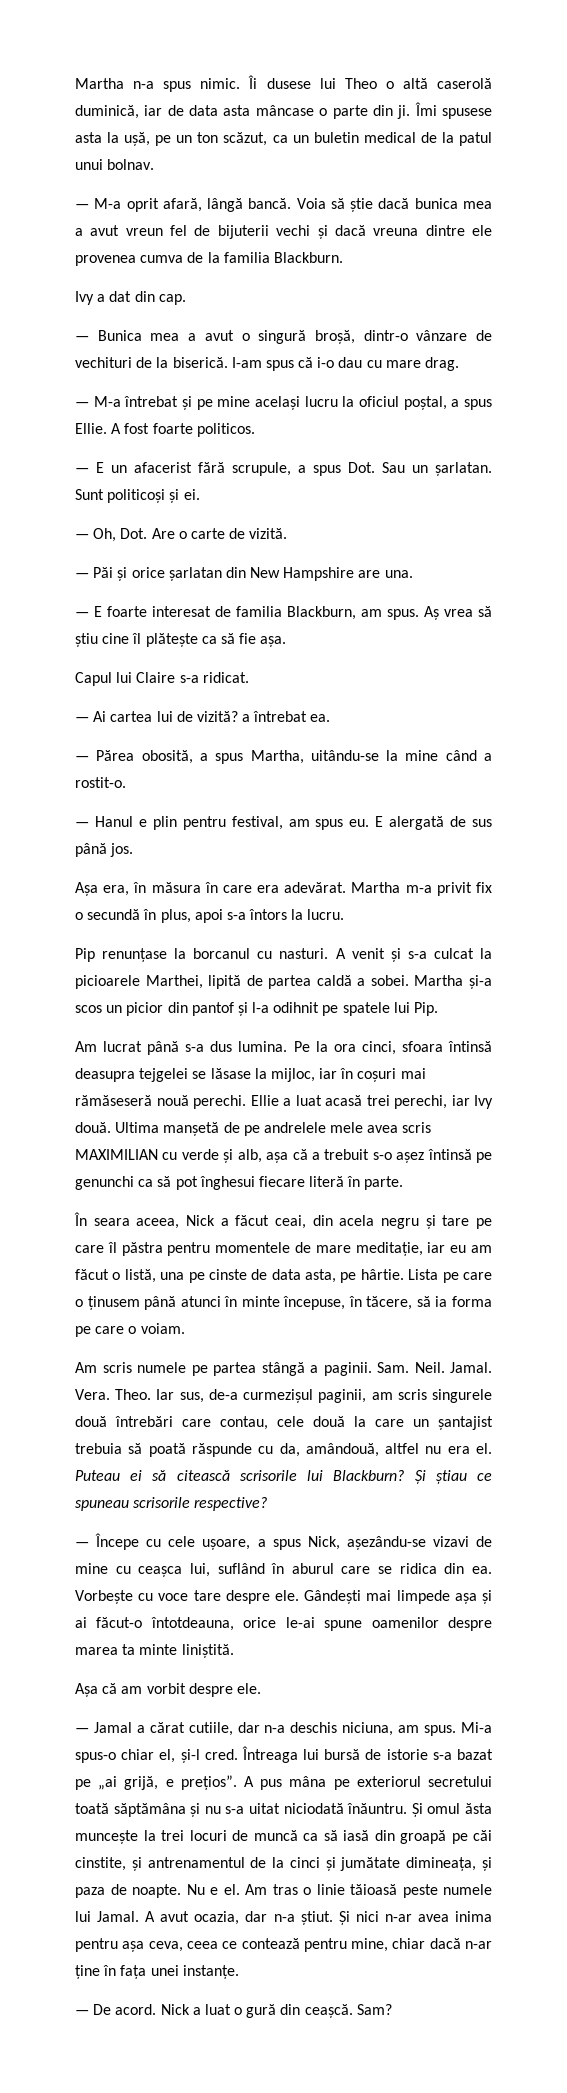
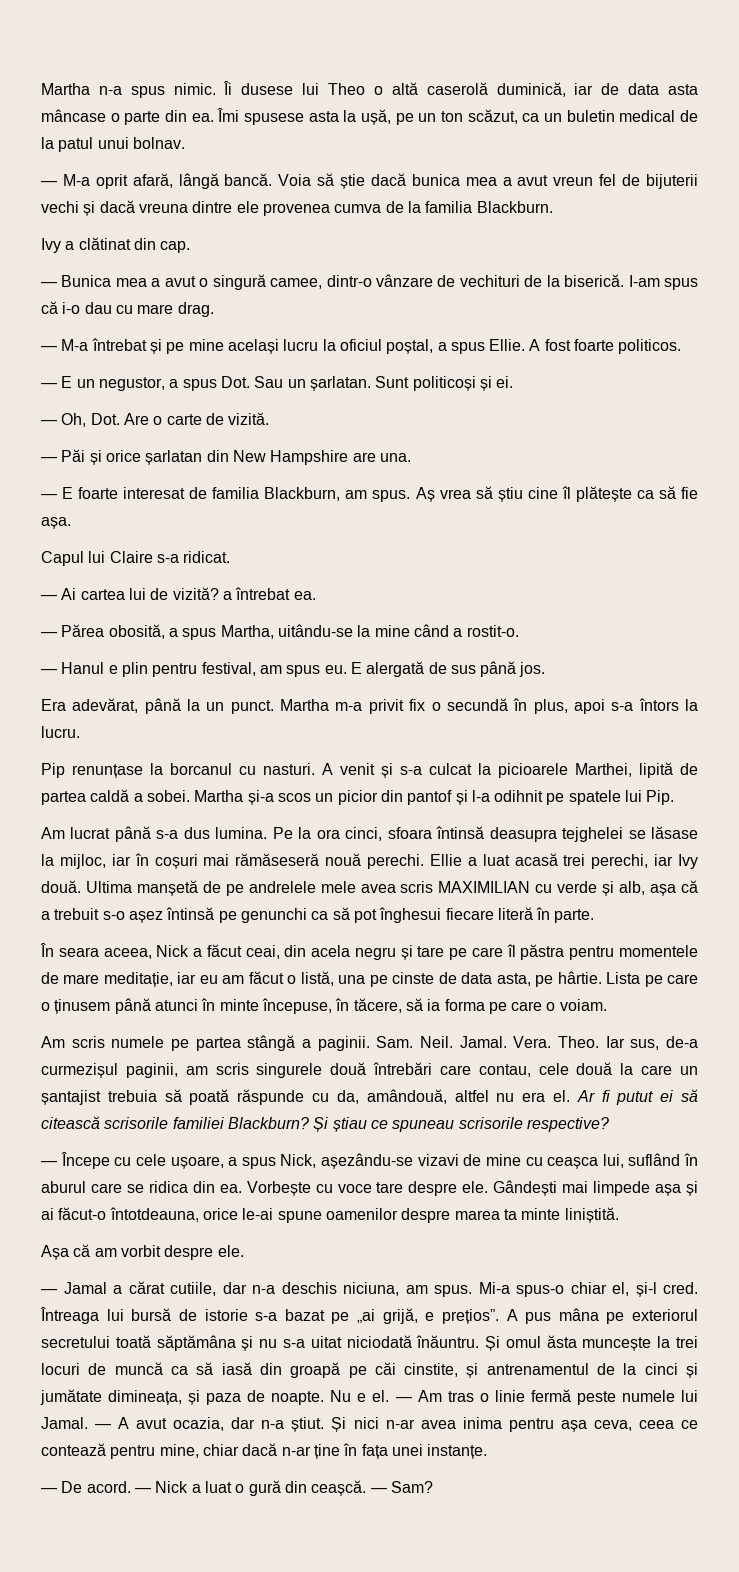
- Îi dusese lui Theo o altă caserolă duminică, iar de data asta mâncase o parte din ji.
+ Îi dusese lui Theo o altă caserolă duminică, iar de data asta mâncase o parte din ea.
- Ivy a dat din cap.
+ Ivy a clătinat din cap.
- — Bunica mea a avut o singură broșă, dintr-o vânzare de vechituri de la biserică.
+ — Bunica mea a avut o singură camee, dintr-o vânzare de vechituri de la biserică.
- — E un afacerist fără scrupule, a spus Dot. Sau un șarlatan.
+ — E un negustor, a spus Dot. Sau un șarlatan.
- Așa era, în măsura în care era adevărat.
+ Era adevărat, până la un punct.
- Pe la ora cinci, sfoara întinsă deasupra tejgelei se lăsase la mijloc, iar în coșuri mai rămăseseră nouă perechi.
+ Pe la ora cinci, sfoara întinsă deasupra tejghelei se lăsase la mijloc, iar în coșuri mai rămăseseră nouă perechi.
- Puteau ei să citească scrisorile lui Blackburn?
+ Ar fi putut ei să citească scrisorile familiei Blackburn?
- Am tras o linie tăioasă peste numele lui Jamal.
+ — Am tras o linie fermă peste numele lui Jamal.
- A avut ocazia, dar n-a știut.
+ — A avut ocazia, dar n-a știut.
- Nick a luat o gură din ceașcă.
+ — Nick a luat o gură din ceașcă.
- Sam?
+ — Sam?

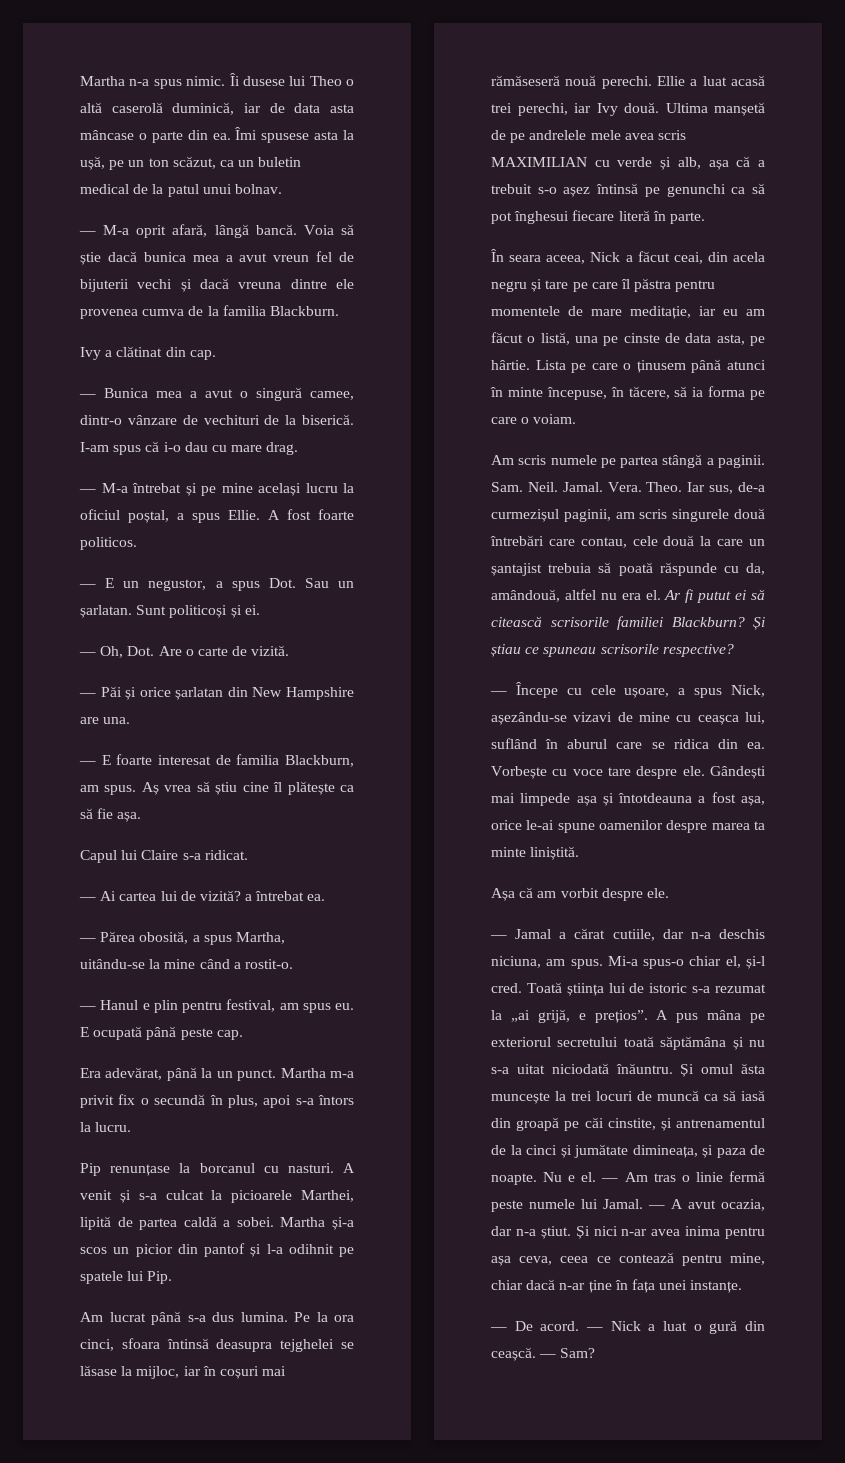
- E alergată de sus până jos.
+ E ocupată până peste cap.
- Gândești mai limpede așa și ai făcut-o întotdeauna, orice le-ai spune oamenilor despre marea ta minte liniștită.
+ Gândești mai limpede așa și întotdeauna a fost așa, orice le-ai spune oamenilor despre marea ta minte liniștită.
- Întreaga lui bursă de istorie s-a bazat pe „ai grijă, e prețios”.
+ Toată știința lui de istoric s-a rezumat la „ai grijă, e prețios”.

